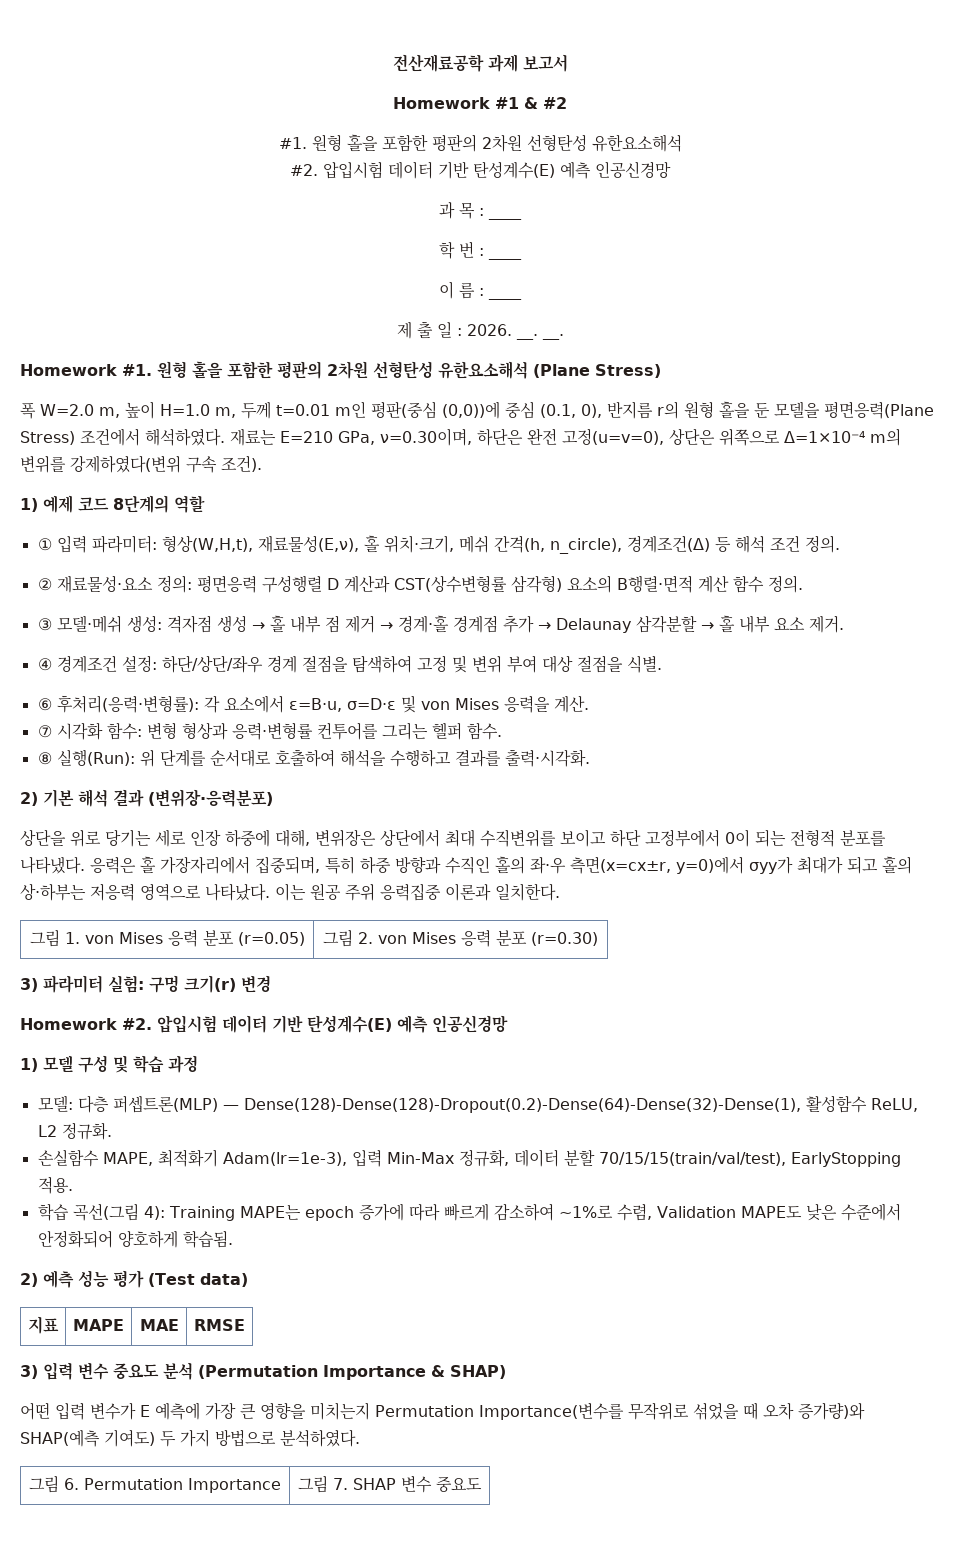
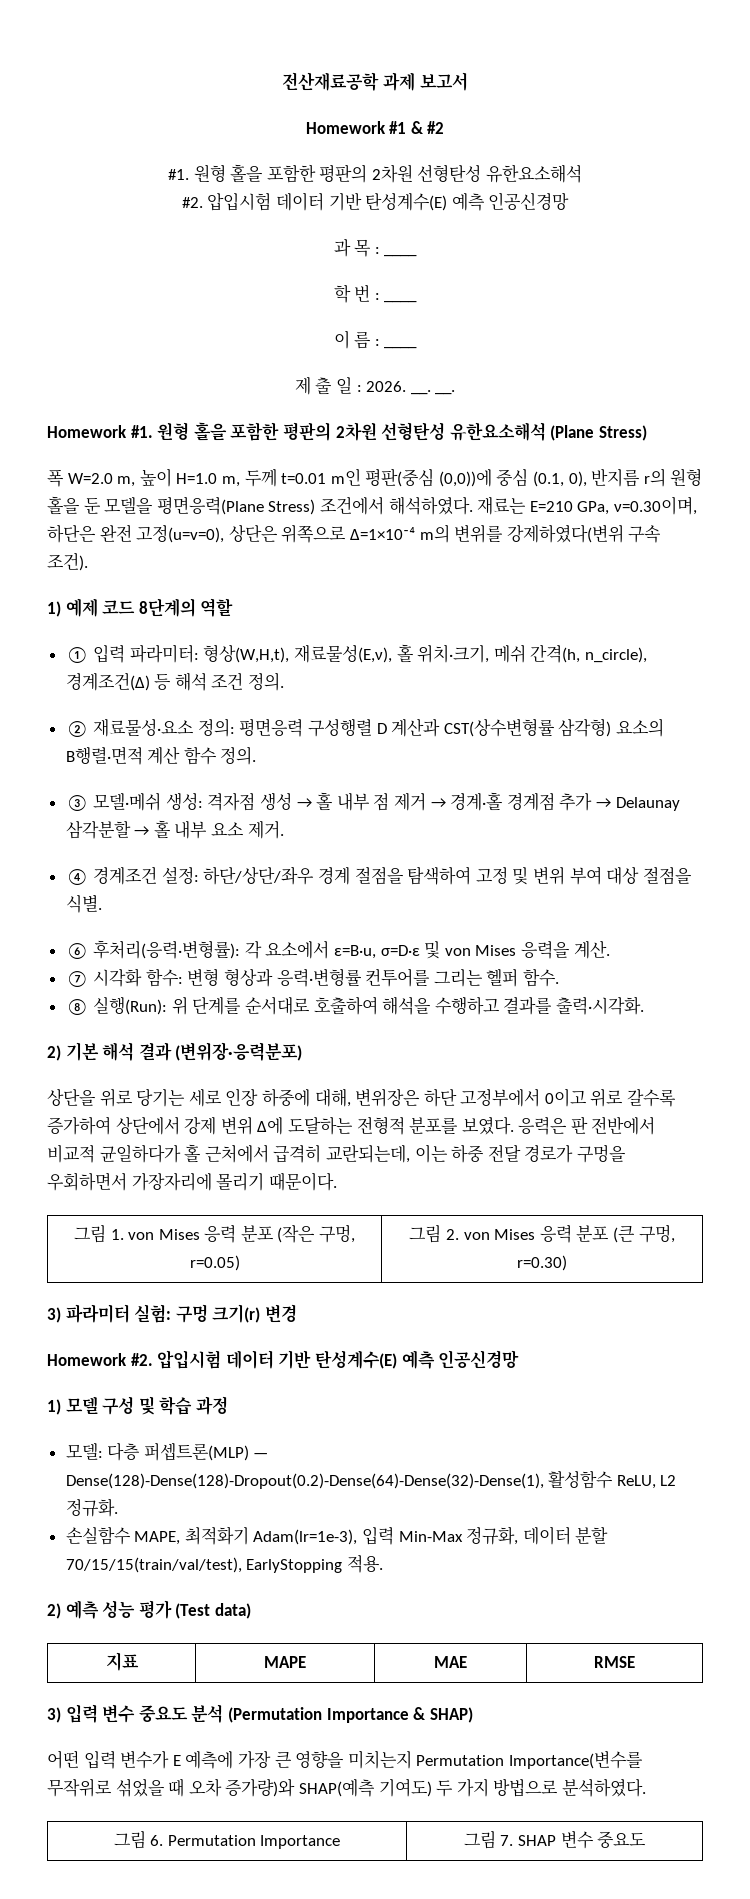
- 상단을 위로 당기는 세로 인장 하중에 대해, 변위장은 상단에서 최대 수직변위를 보이고 하단 고정부에서 0이 되는 전형적 분포를 나타냈다. 응력은 홀 가장자리에서 집중되며, 특히 하중 방향과 수직인 홀의 좌·우 측면(x=cx±r, y=0)에서 σyy가 최대가 되고 홀의 상·하부는 저응력 영역으로 나타났다. 이는 원공 주위 응력집중 이론과 일치한다.
+ 상단을 위로 당기는 세로 인장 하중에 대해, 변위장은 하단 고정부에서 0이고 위로 갈수록 증가하여 상단에서 강제 변위 Δ에 도달하는 전형적 분포를 보였다. 응력은 판 전반에서 비교적 균일하다가 홀 근처에서 급격히 교란되는데, 이는 하중 전달 경로가 구멍을 우회하면서 가장자리에 몰리기 때문이다.
- 그림 1. von Mises 응력 분포 (r=0.05) | 그림 2. von Mises 응력 분포 (r=0.30)
+ 그림 1. von Mises 응력 분포 (작은 구멍, r=0.05) | 그림 2. von Mises 응력 분포 (큰 구멍, r=0.30)
- 학습 곡선(그림 4): Training MAPE는 epoch 증가에 따라 빠르게 감소하여 ~1%로 수렴, Validation MAPE도 낮은 수준에서 안정화되어 양호하게 학습됨.

